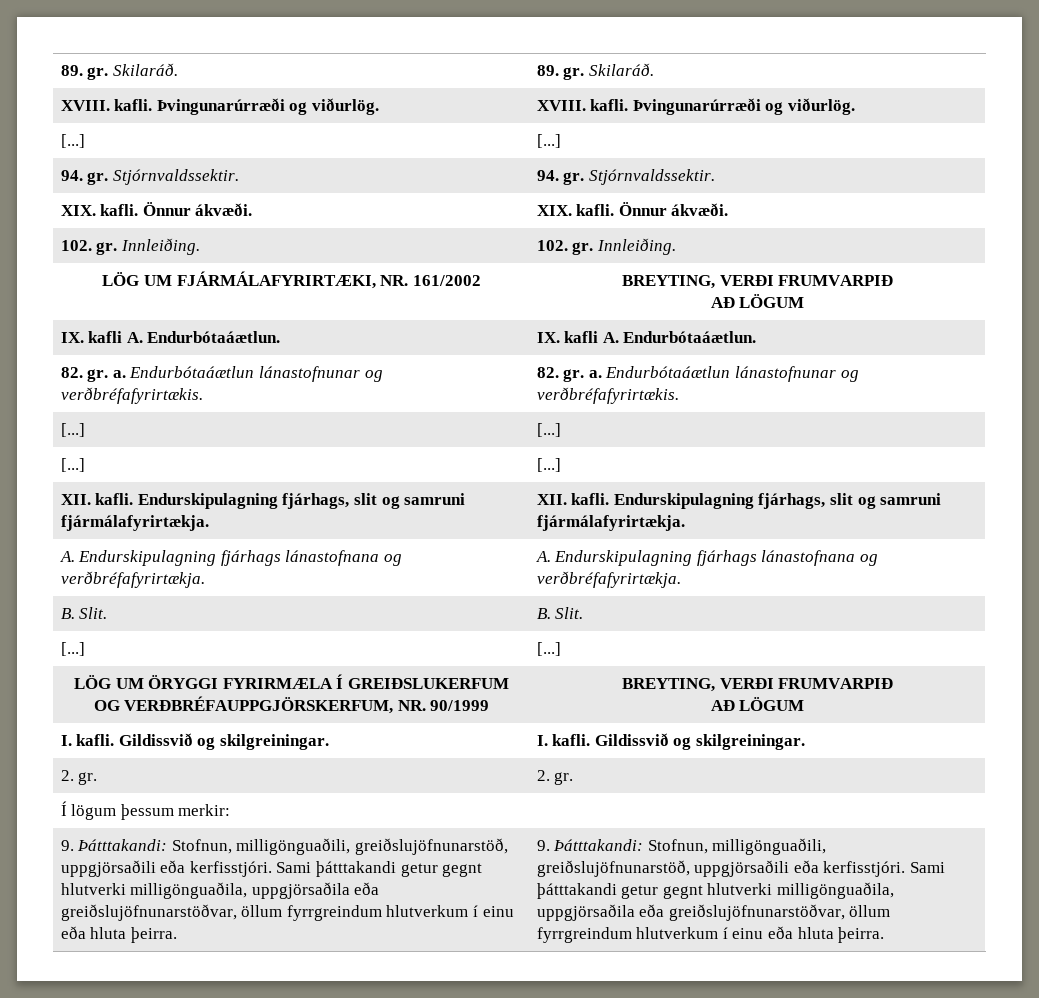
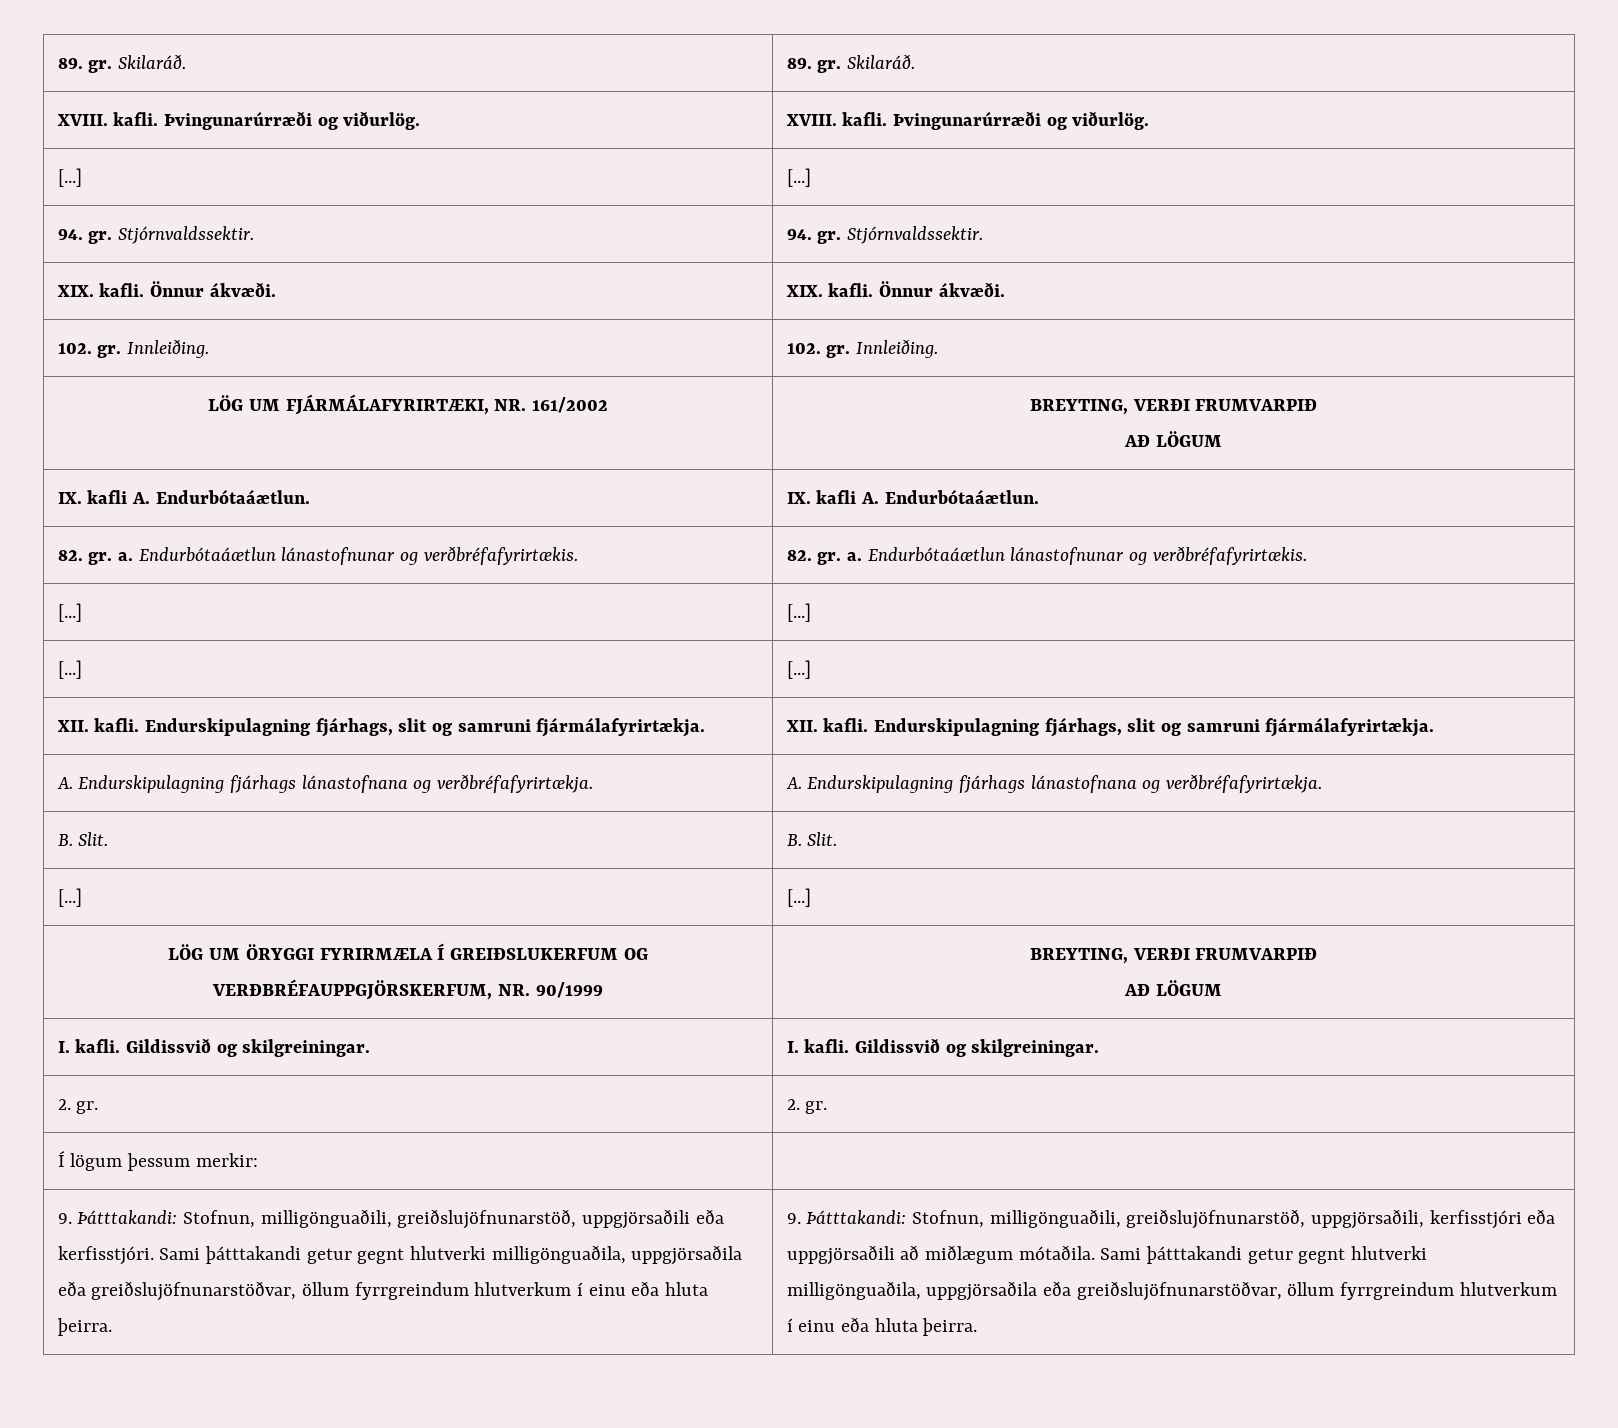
- Sami þátttakandi getur gegnt hlutverki milligönguaðila, uppgjörsaðila eða greiðslujöfnunarstöðvar, öllum fyrrgreindum hlutverkum í einu eða hluta þeirra. | 9. Þátttakandi: Stofnun, milligönguaðili, greiðslujöfnunarstöð, uppgjörsaðili eða kerfisstjóri.
+ Sami þátttakandi getur gegnt hlutverki milligönguaðila, uppgjörsaðila eða greiðslujöfnunarstöðvar, öllum fyrrgreindum hlutverkum í einu eða hluta þeirra. | 9. Þátttakandi: Stofnun, milligönguaðili, greiðslujöfnunarstöð, uppgjörsaðili, kerfisstjóri eða uppgjörsaðili að miðlægum mótaðila.

